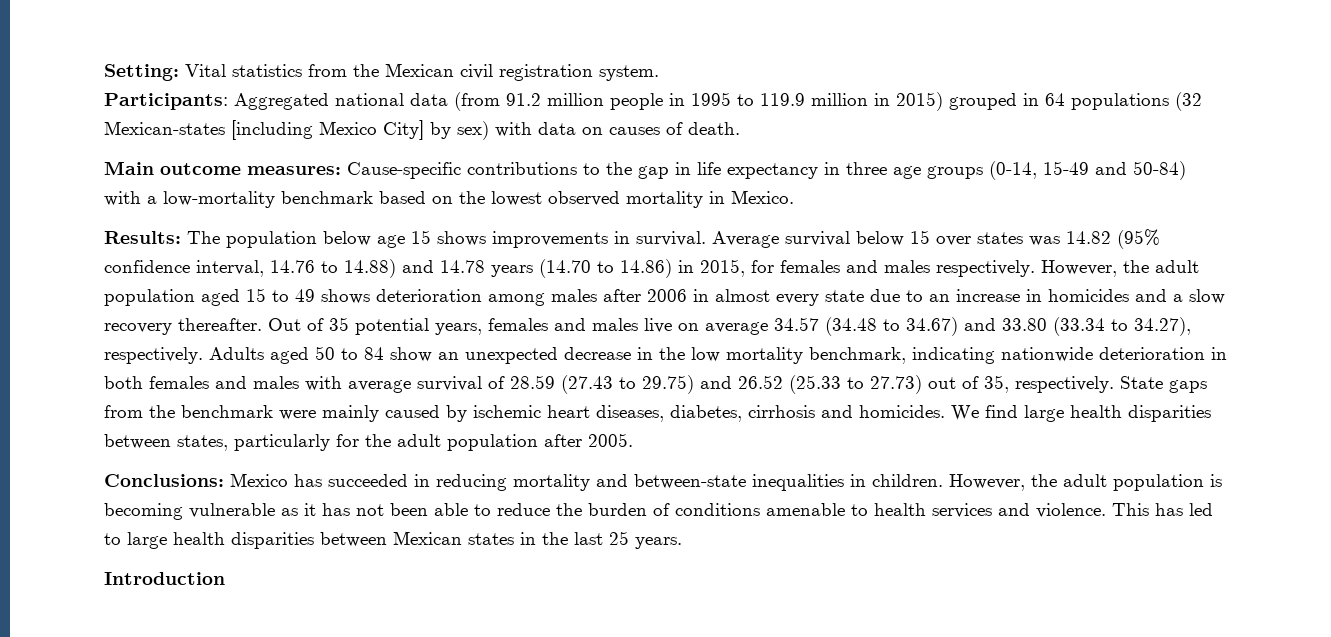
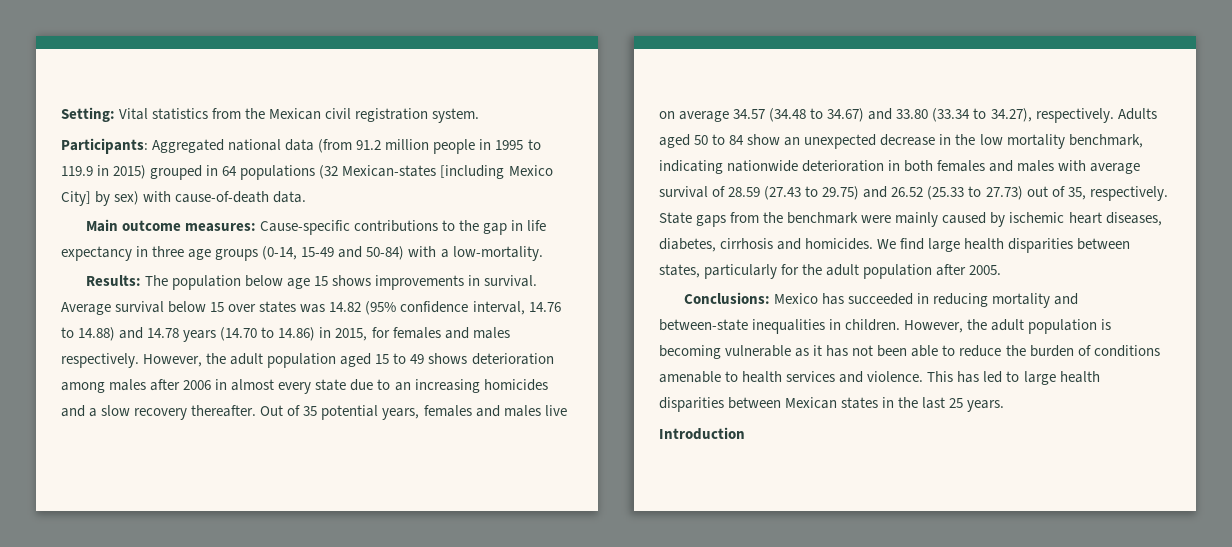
- Participants: Aggregated national data (from 91.2 million people in 1995 to 119.9 million in 2015) grouped in 64 populations (32 Mexican-states [including Mexico City] by sex) with data on causes of death.
+ Participants: Aggregated national data (from 91.2 million people in 1995 to 119.9 in 2015) grouped in 64 populations (32 Mexican-states [including Mexico City] by sex) with cause-of-death data.
- Main outcome measures: Cause-specific contributions to the gap in life expectancy in three age groups (0-14, 15-49 and 50-84) with a low-mortality benchmark based on the lowest observed mortality in Mexico.
+ Main outcome measures: Cause-specific contributions to the gap in life expectancy in three age groups (0-14, 15-49 and 50-84) with a low-mortality.
- However, the adult population aged 15 to 49 shows deterioration among males after 2006 in almost every state due to an increase in homicides and a slow recovery thereafter.
+ However, the adult population aged 15 to 49 shows deterioration among males after 2006 in almost every state due to an increasing homicides and a slow recovery thereafter.

